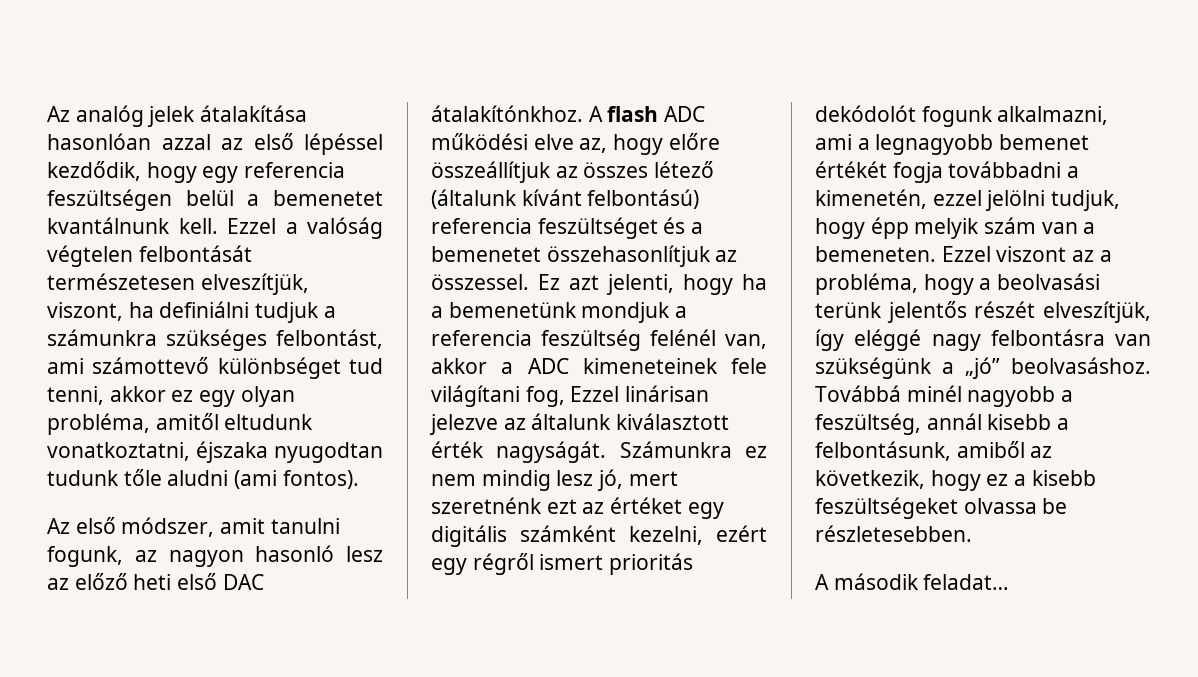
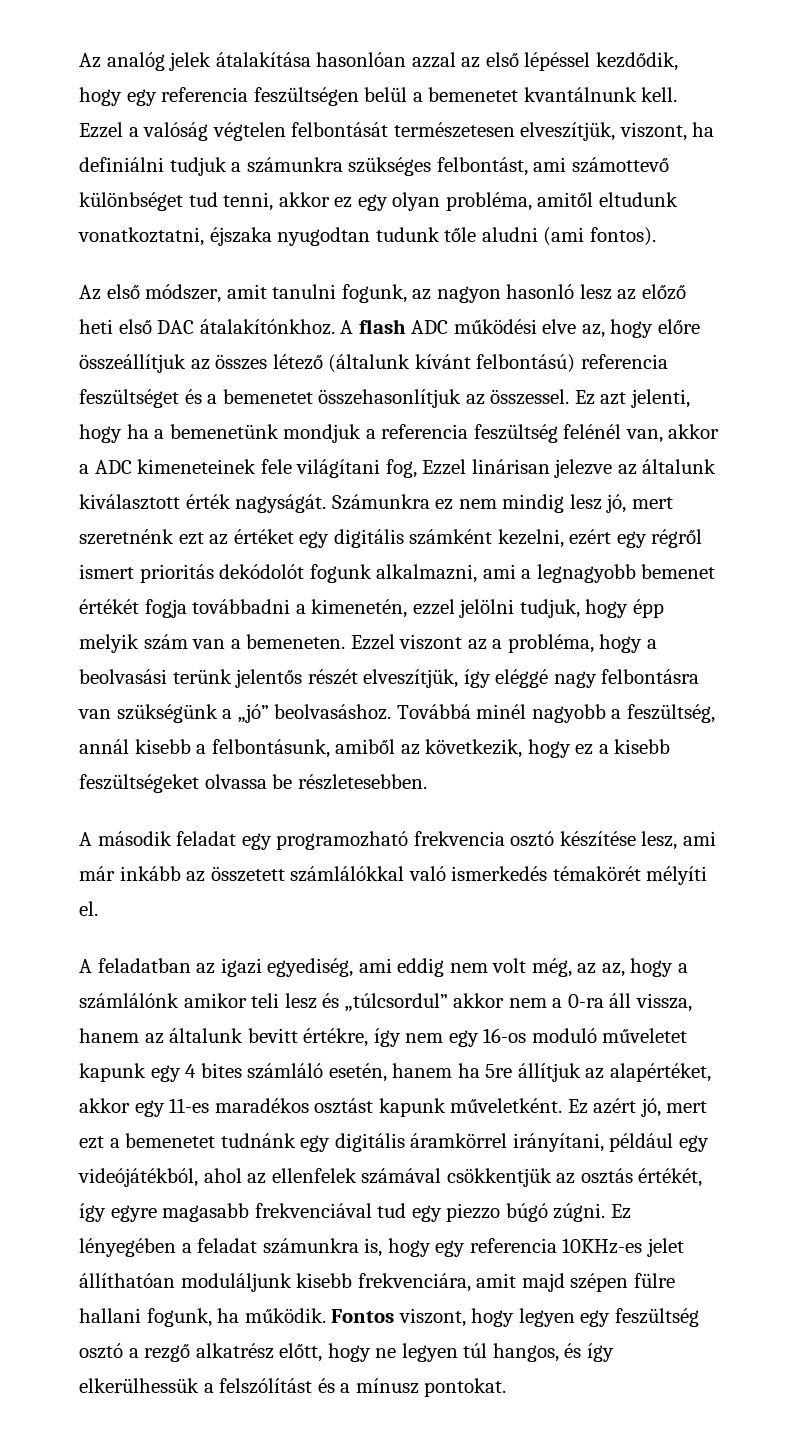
- A második feladat…
+ A második feladat egy programozható frekvencia osztó készítése lesz, ami már inkább az összetett számlálókkal való ismerkedés témakörét mélyíti el.
+ A feladatban az igazi egyediség, ami eddig nem volt még, az az, hogy a számlálónk amikor teli lesz és „túlcsordul” akkor nem a 0-ra áll vissza, hanem az általunk bevitt értékre, így nem egy 16-os moduló műveletet kapunk egy 4 bites számláló esetén, hanem ha 5re állítjuk az alapértéket, akkor egy 11-es maradékos osztást kapunk műveletként. Ez azért jó, mert ezt a bemenetet tudnánk egy digitális áramkörrel irányítani, például egy videójátékból, ahol az ellenfelek számával csökkentjük az osztás értékét, így egyre magasabb frekvenciával tud egy piezzo búgó zúgni. Ez lényegében a feladat számunkra is, hogy egy referencia 10KHz-es jelet állíthatóan moduláljunk kisebb frekvenciára, amit majd szépen fülre hallani fogunk, ha működik. Fontos viszont, hogy legyen egy feszültség osztó a rezgő alkatrész előtt, hogy ne legyen túl hangos, és így elkerülhessük a felszólítást és a mínusz pontokat.

